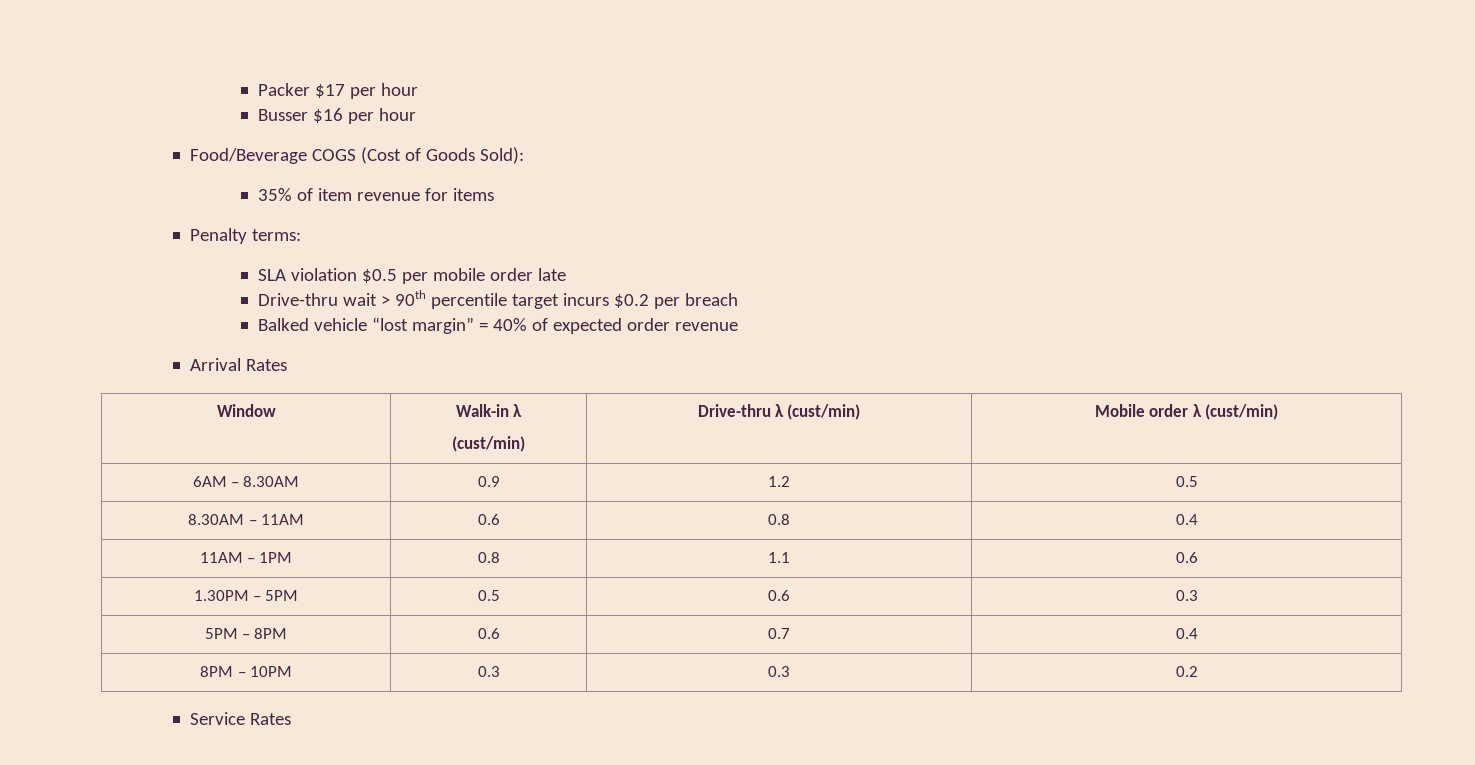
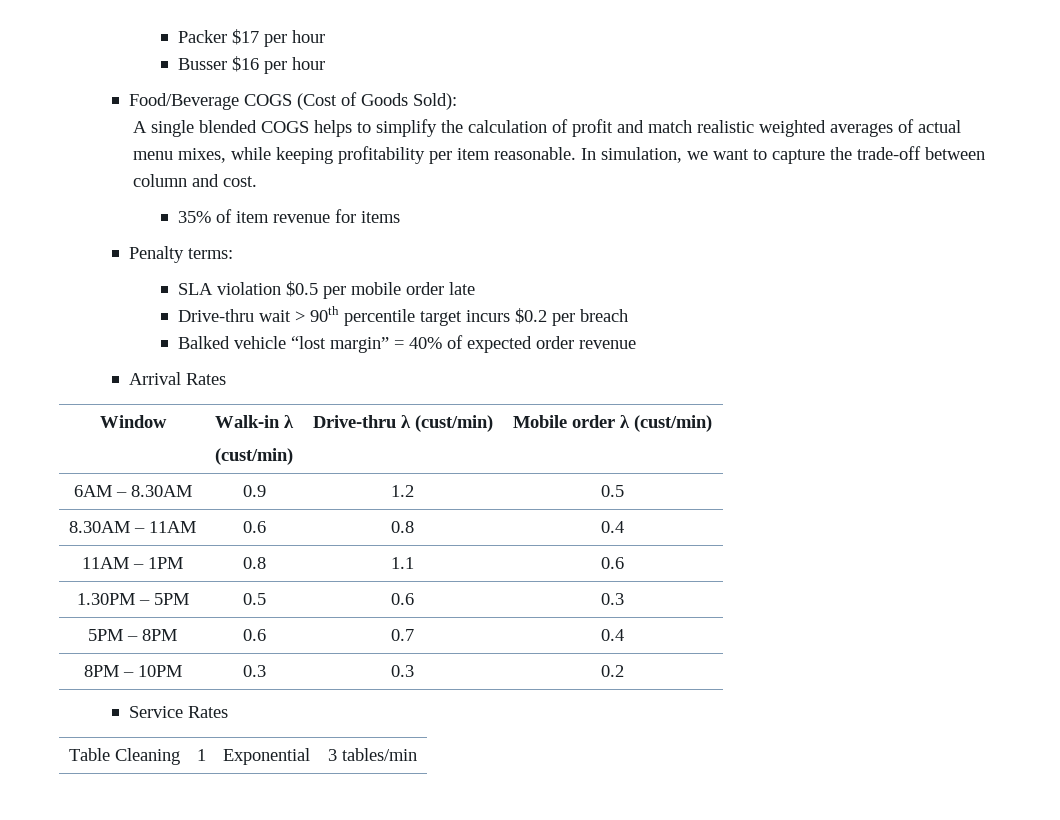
+ A single blended COGS helps to simplify the calculation of profit and match realistic weighted averages of actual menu mixes, while keeping profitability per item reasonable. In simulation, we want to capture the trade-off between column and cost.
+ Table Cleaning | 1 | Exponential | 3 tables/min

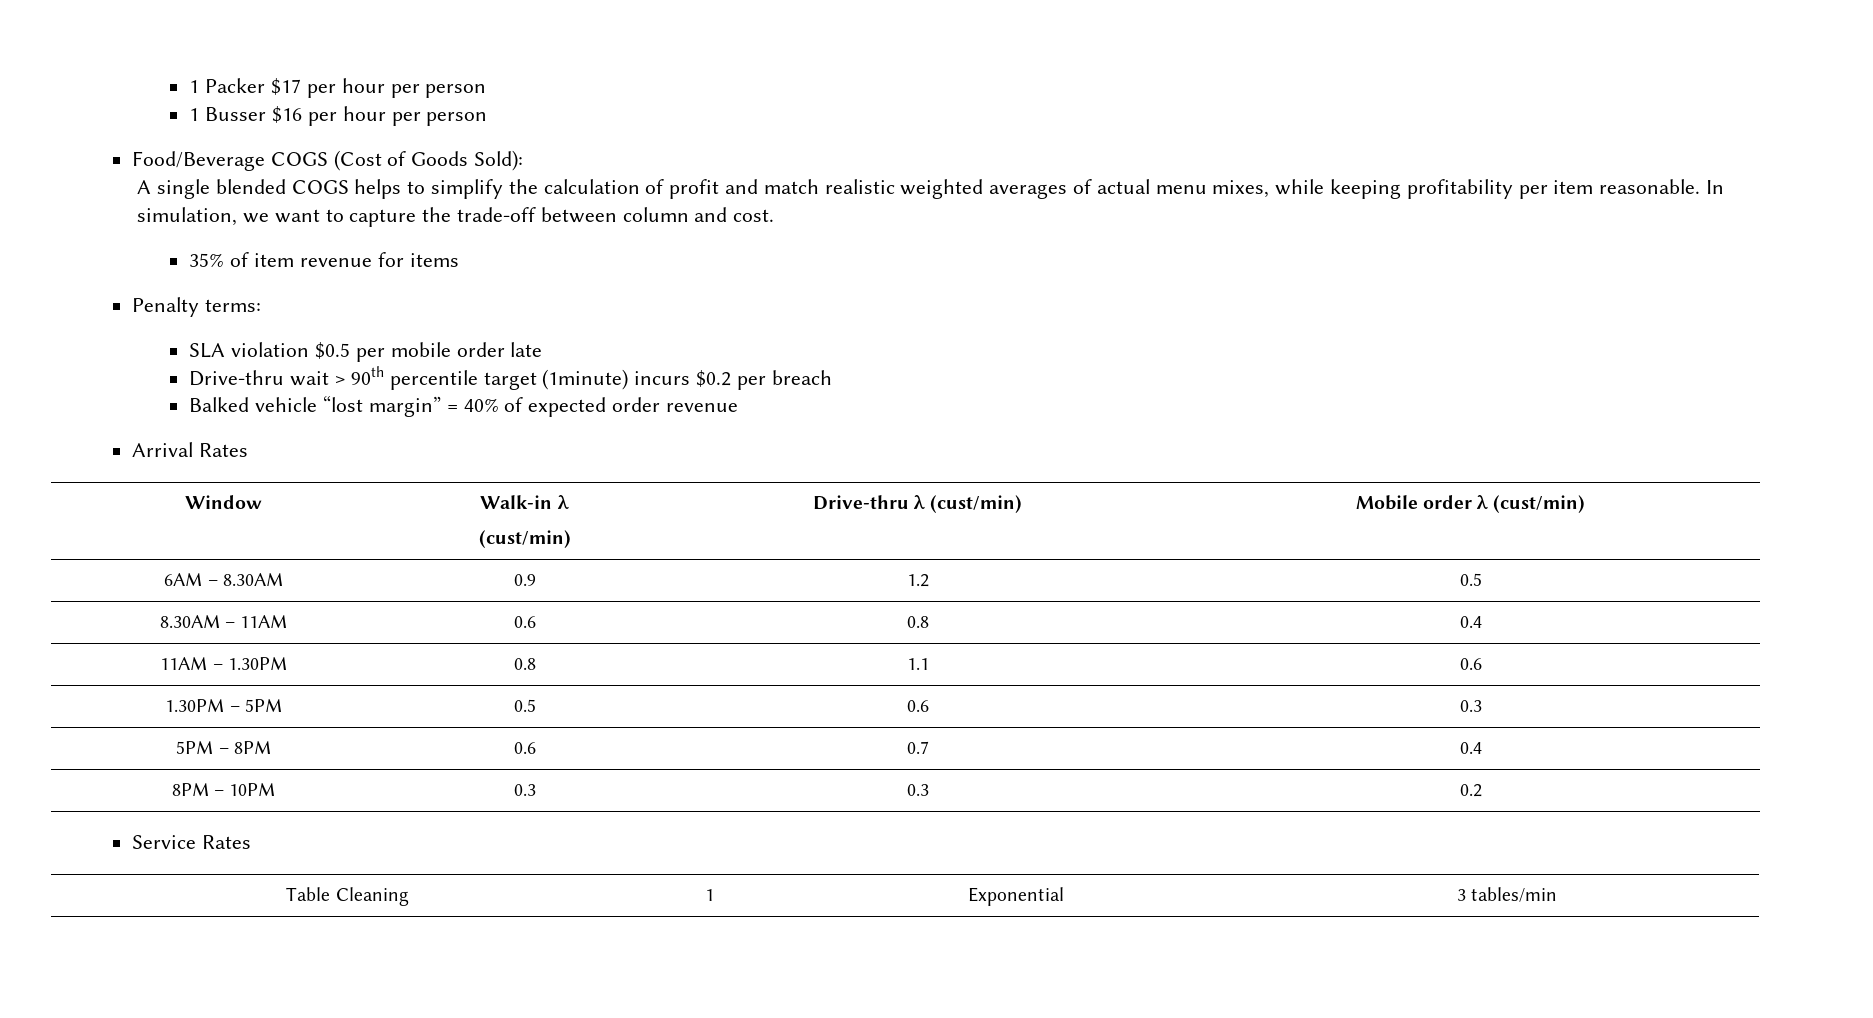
- Packer $17 per hour
- Busser $16 per hour
+ 1 Packer $17 per hour per person
+ 1 Busser $16 per hour per person
- Drive-thru wait > 90th percentile target incurs $0.2 per breach
+ Drive-thru wait > 90th percentile target (1minute) incurs $0.2 per breach
- 11AM – 1PM | 0.8 | 1.1 | 0.6
+ 11AM – 1.30PM | 0.8 | 1.1 | 0.6

